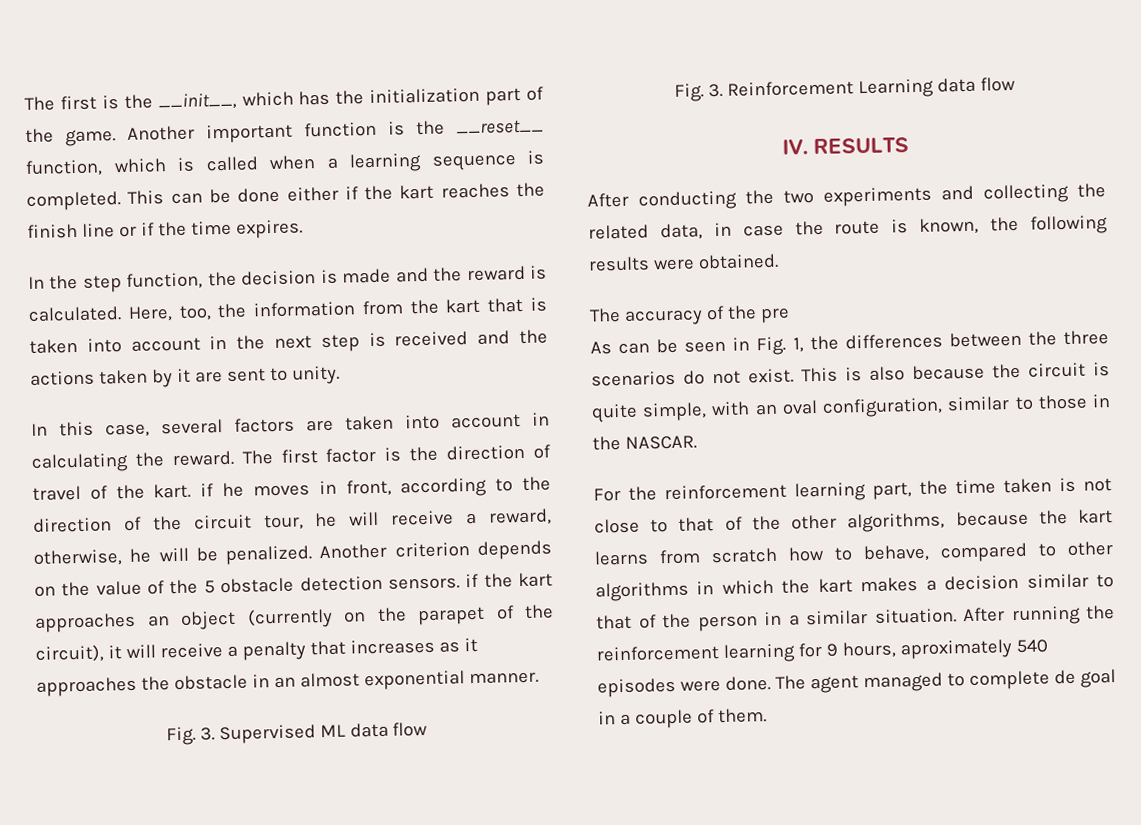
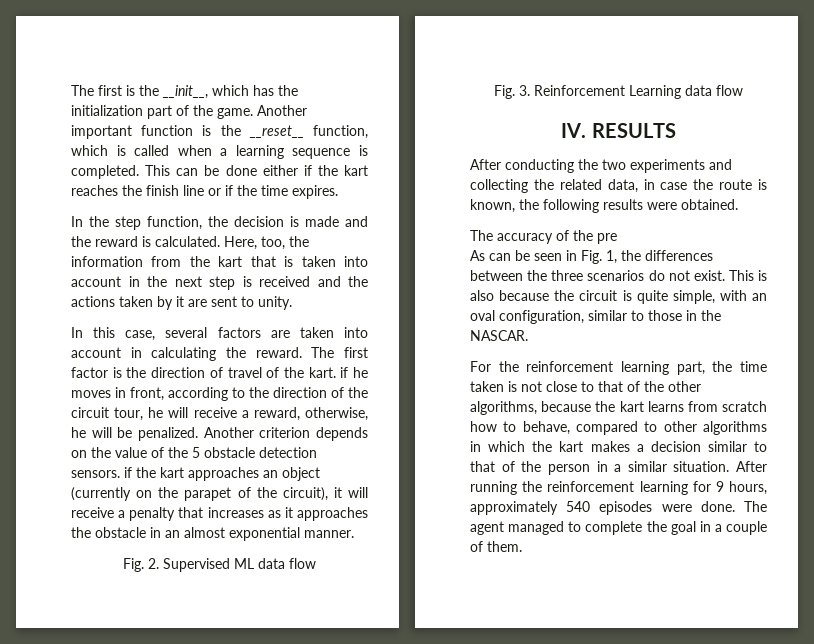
- Fig. 3. Supervised ML data flow
+ Fig. 2. Supervised ML data flow
- After running the reinforcement learning for 9 hours, aproximately 540 episodes were done.
+ After running the reinforcement learning for 9 hours, approximately 540 episodes were done.
- The agent managed to complete de goal in a couple of them.
+ The agent managed to complete the goal in a couple of them.

